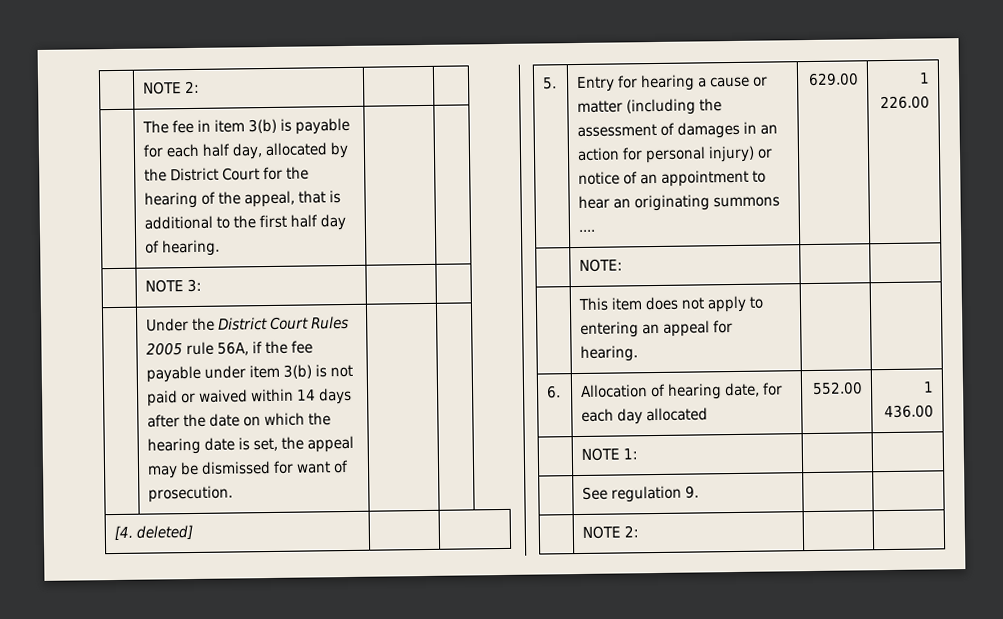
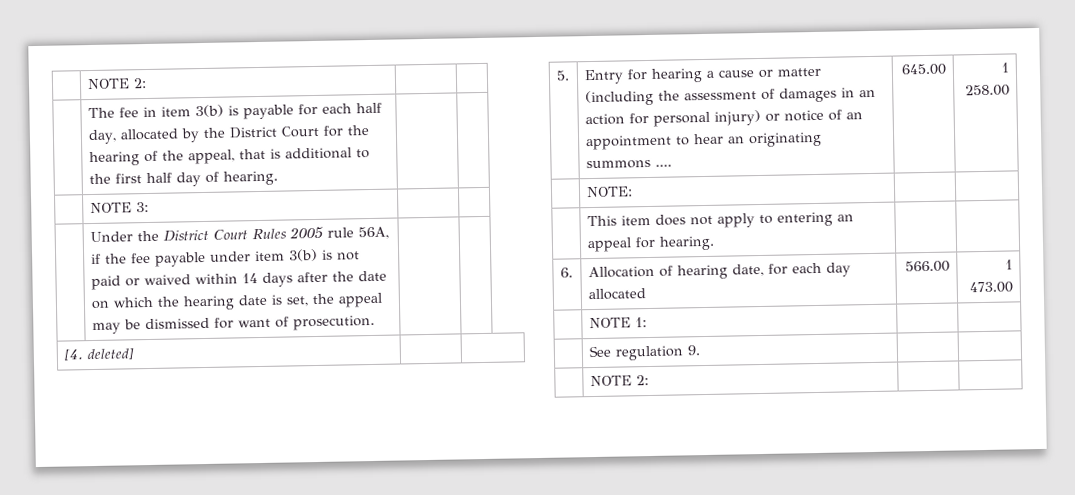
- 5. | Entry for hearing a cause or matter (including the assessment of damages in an action for personal injury) or notice of an appointment to hear an originating summons .... | 629.00 | 1 226.00
+ 5. | Entry for hearing a cause or matter (including the assessment of damages in an action for personal injury) or notice of an appointment to hear an originating summons .... | 645.00 | 1 258.00
- 6. | Allocation of hearing date, for each day allocated | 552.00 | 1 436.00
+ 6. | Allocation of hearing date, for each day allocated | 566.00 | 1 473.00

